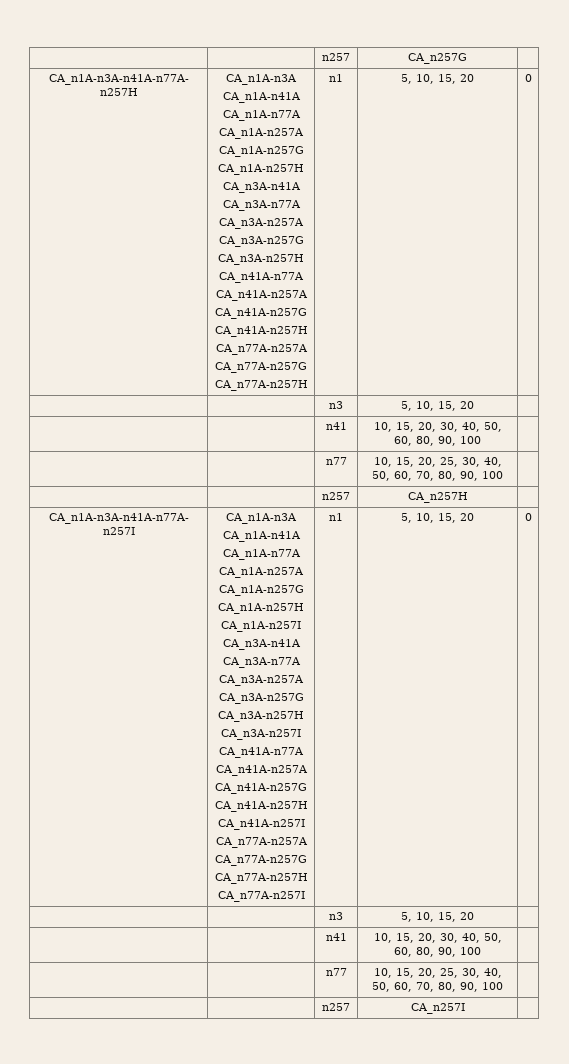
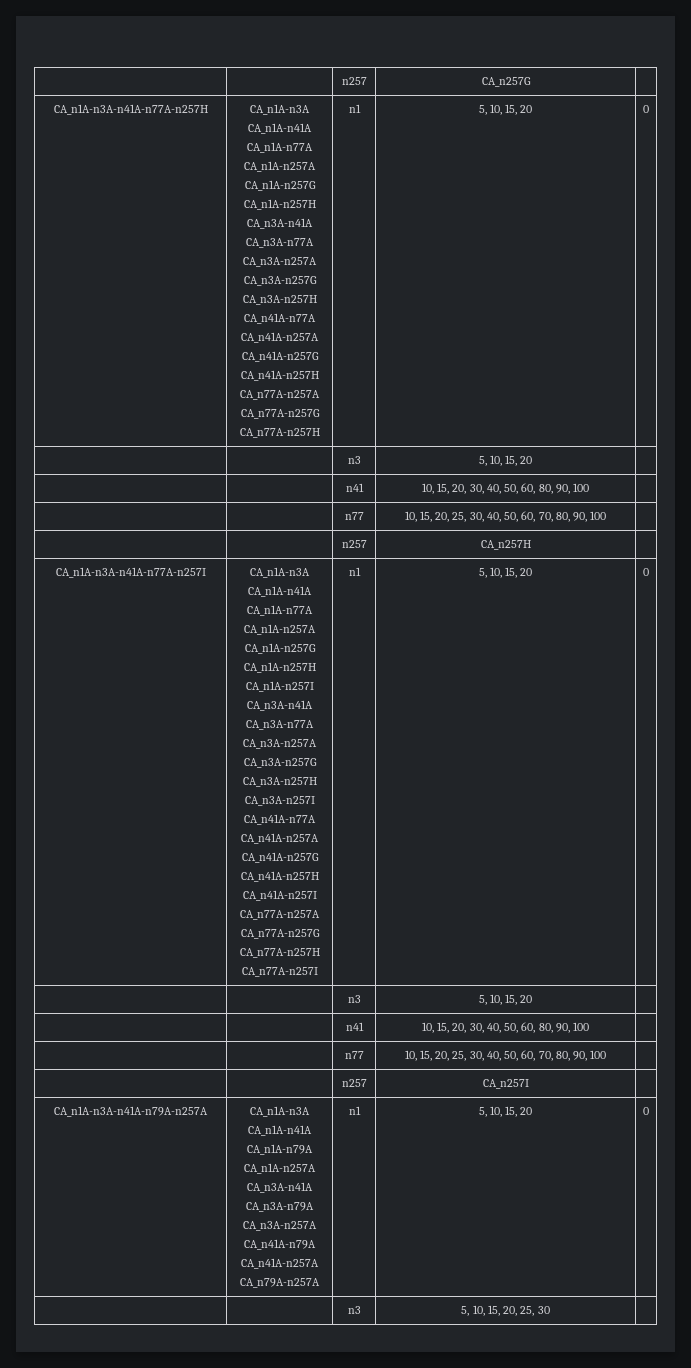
+ CA_n1A-n3A-n41A-n79A-n257A | CA_n1A-n3A
+ CA_n1A-n41A
+ CA_n1A-n79A
+ CA_n1A-n257A
+ CA_n3A-n41A
+ CA_n3A-n79A
+ CA_n3A-n257A
+ CA_n41A-n79A
+ CA_n41A-n257A
+ CA_n79A-n257A | n1 | 5, 10, 15, 20 | 0
+ | | n3 | 5, 10, 15, 20, 25, 30 |

